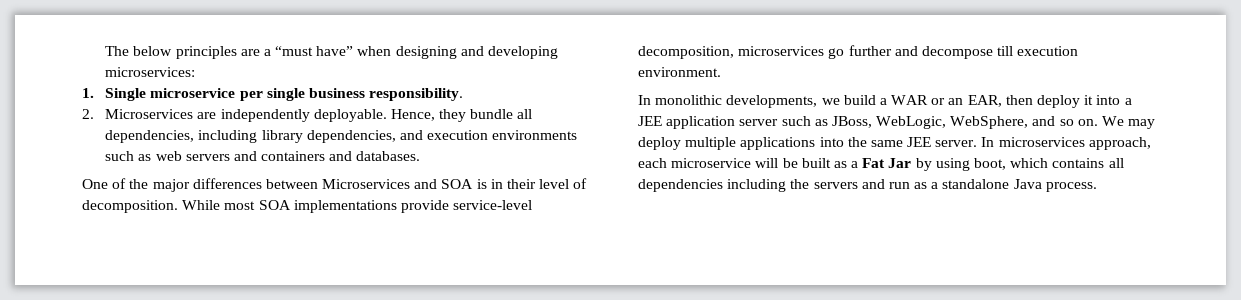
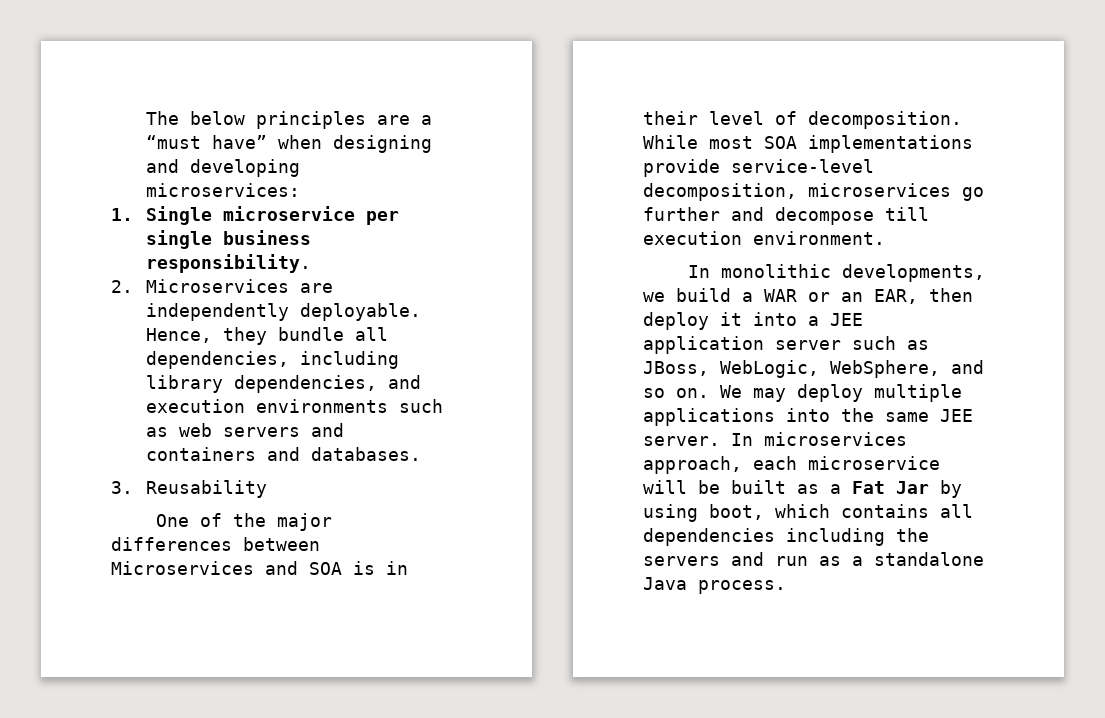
+ 3. Reusability

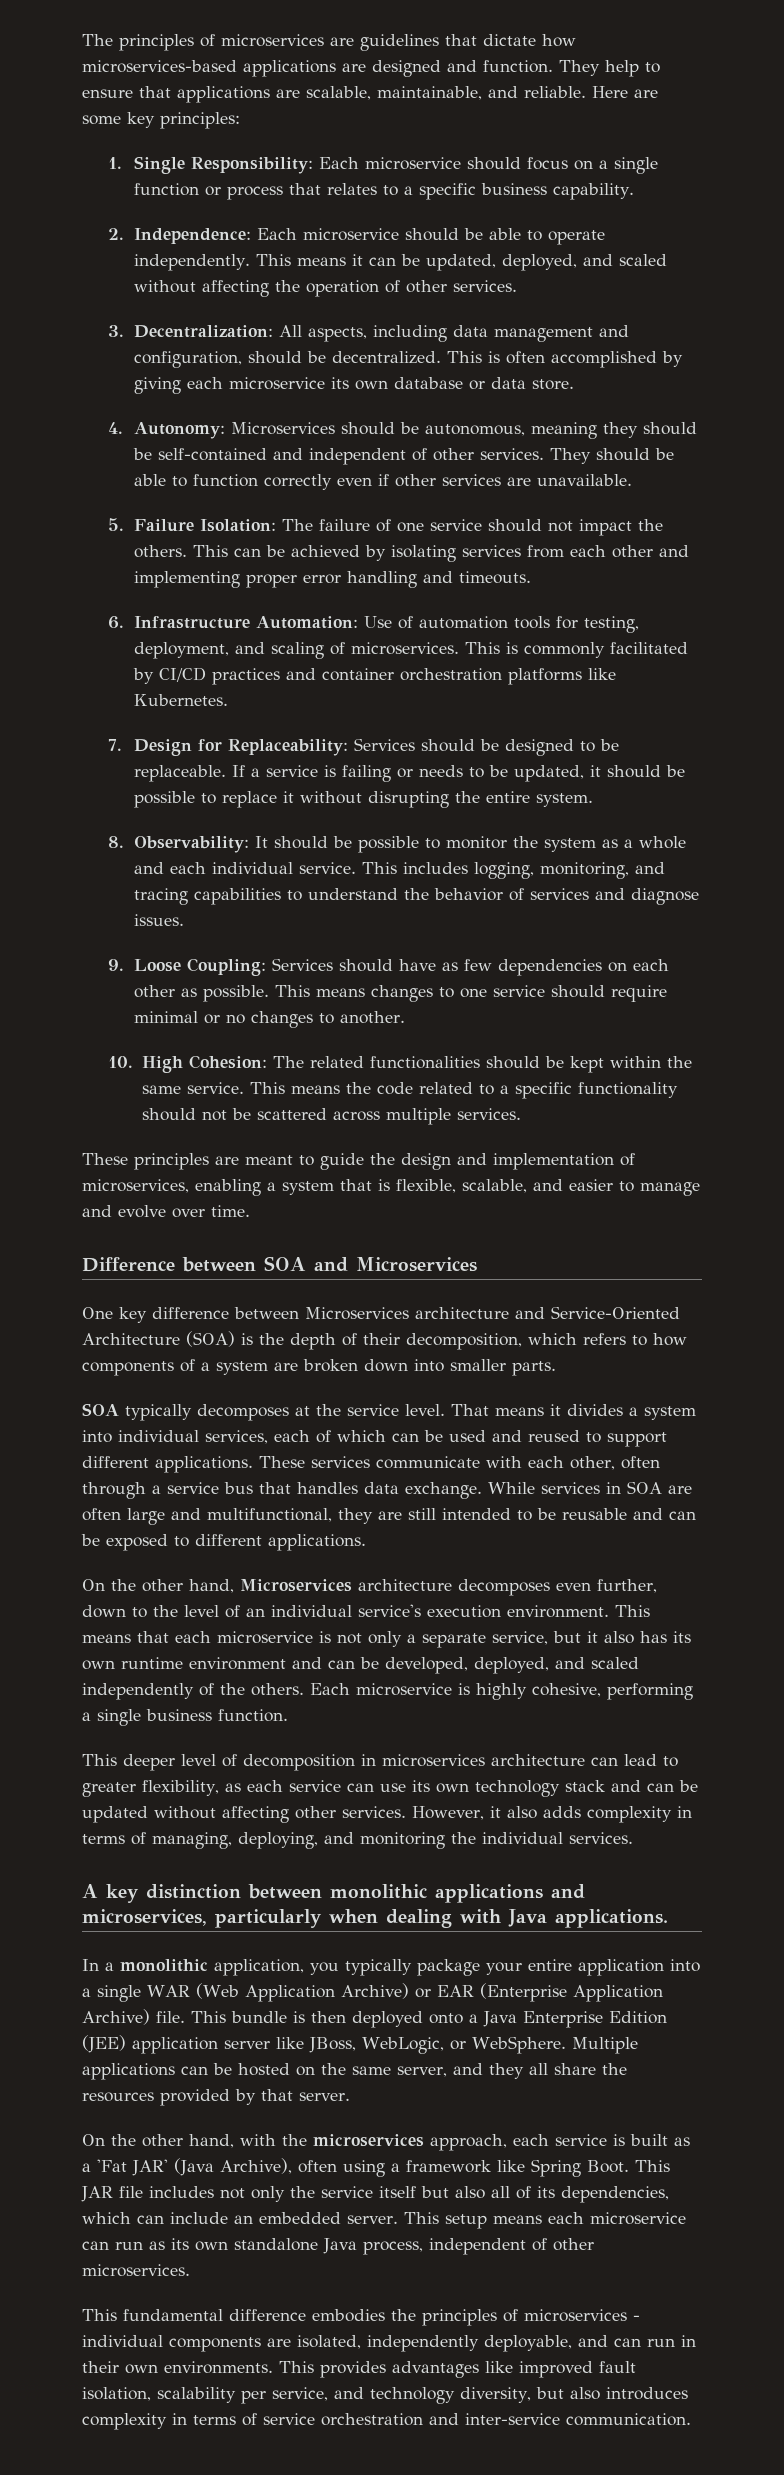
- The below principles are a “must have” when designing and developing microservices:
- 1. Single microservice per single business responsibility.
- 2. Microservices are independently deployable. Hence, they bundle all dependencies, including library dependencies, and execution environments such as web servers and containers and databases.
- 3. Reusability
- One of the major differences between Microservices and SOA is in their level of decomposition. While most SOA implementations provide service-level decomposition, microservices go further and decompose till execution environment.
- In monolithic developments, we build a WAR or an EAR, then deploy it into a JEE application server such as JBoss, WebLogic, WebSphere, and so on. We may deploy multiple applications into the same JEE server. In microservices approach, each microservice will be built as a Fat Jar by using boot, which contains all dependencies including the servers and run as a standalone Java process.
+ The principles of microservices are guidelines that dictate how microservices-based applications are designed and function. They help to ensure that applications are scalable, maintainable, and reliable. Here are some key principles:
+ 1. Single Responsibility: Each microservice should focus on a single function or process that relates to a specific business capability.
+ 2. Independence: Each microservice should be able to operate independently. This means it can be updated, deployed, and scaled without affecting the operation of other services.
+ 3. Decentralization: All aspects, including data management and configuration, should be decentralized. This is often accomplished by giving each microservice its own database or data store.
+ 4. Autonomy: Microservices should be autonomous, meaning they should be self-contained and independent of other services. They should be able to function correctly even if other services are unavailable.
+ 5. Failure Isolation: The failure of one service should not impact the others. This can be achieved by isolating services from each other and implementing proper error handling and timeouts.
+ 6. Infrastructure Automation: Use of automation tools for testing, deployment, and scaling of microservices. This is commonly facilitated by CI/CD practices and container orchestration platforms like Kubernetes.
+ 7. Design for Replaceability: Services should be designed to be replaceable. If a service is failing or needs to be updated, it should be possible to replace it without disrupting the entire system.
+ 8. Observability: It should be possible to monitor the system as a whole and each individual service. This includes logging, monitoring, and tracing capabilities to understand the behavior of services and diagnose issues.
+ 9. Loose Coupling: Services should have as few dependencies on each other as possible. This means changes to one service should require minimal or no changes to another.
+ 10. High Cohesion: The related functionalities should be kept within the same service. This means the code related to a specific functionality should not be scattered across multiple services.
+ These principles are meant to guide the design and implementation of microservices, enabling a system that is flexible, scalable, and easier to manage and evolve over time.
+ Difference between SOA and Microservices
+ One key difference between Microservices architecture and Service-Oriented Architecture (SOA) is the depth of their decomposition, which refers to how components of a system are broken down into smaller parts.
+ SOA typically decomposes at the service level. That means it divides a system into individual services, each of which can be used and reused to support different applications. These services communicate with each other, often through a service bus that handles data exchange. While services in SOA are often large and multifunctional, they are still intended to be reusable and can be exposed to different applications.
+ On the other hand, Microservices architecture decomposes even further, down to the level of an individual service's execution environment. This means that each microservice is not only a separate service, but it also has its own runtime environment and can be developed, deployed, and scaled independently of the others. Each microservice is highly cohesive, performing a single business function.
+ This deeper level of decomposition in microservices architecture can lead to greater flexibility, as each service can use its own technology stack and can be updated without affecting other services. However, it also adds complexity in terms of managing, deploying, and monitoring the individual services.
+ A key distinction between monolithic applications and microservices, particularly when dealing with Java applications.
+ In a monolithic application, you typically package your entire application into a single WAR (Web Application Archive) or EAR (Enterprise Application Archive) file. This bundle is then deployed onto a Java Enterprise Edition (JEE) application server like JBoss, WebLogic, or WebSphere. Multiple applications can be hosted on the same server, and they all share the resources provided by that server.
+ On the other hand, with the microservices approach, each service is built as a 'Fat JAR' (Java Archive), often using a framework like Spring Boot. This JAR file includes not only the service itself but also all of its dependencies, which can include an embedded server. This setup means each microservice can run as its own standalone Java process, independent of other microservices.
+ This fundamental difference embodies the principles of microservices - individual components are isolated, independently deployable, and can run in their own environments. This provides advantages like improved fault isolation, scalability per service, and technology diversity, but also introduces complexity in terms of service orchestration and inter-service communication.

